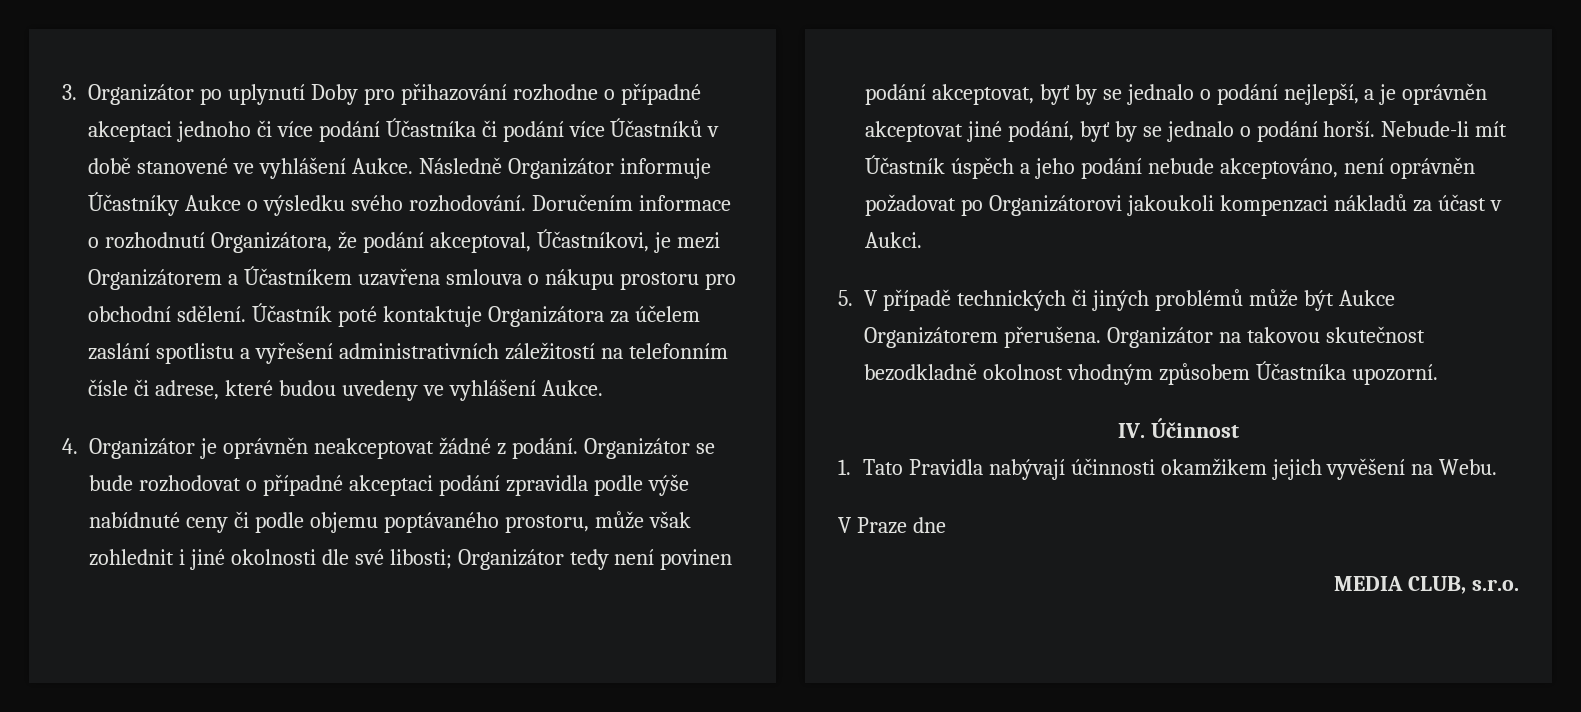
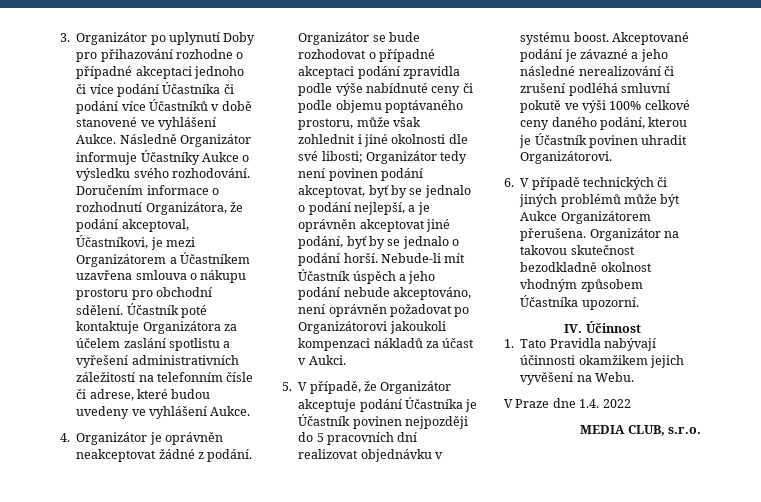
- 5. V případě technických či jiných problémů může být Aukce Organizátorem přerušena.
+ 5. V případě, že Organizátor akceptuje podání Účastníka je Účastník povinen nejpozději do 5 pracovních dní realizovat objednávku v systému boost. Akceptované podání je závazné a jeho následné nerealizování či zrušení podléhá smluvní pokutě ve výši 100% celkové ceny daného podání, kterou je Účastník povinen uhradit Organizátorovi.
+ 6. V případě technických či jiných problémů může být Aukce Organizátorem přerušena.
- V Praze dne
+ V Praze dne 1.4. 2022

